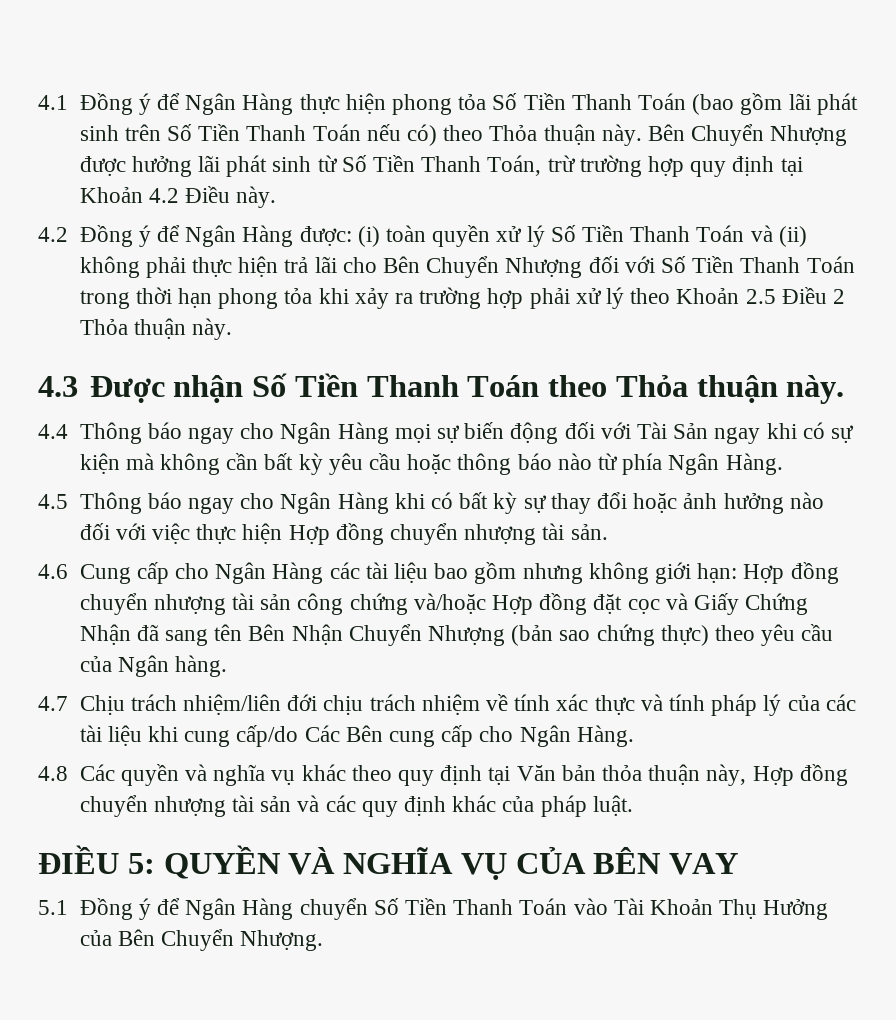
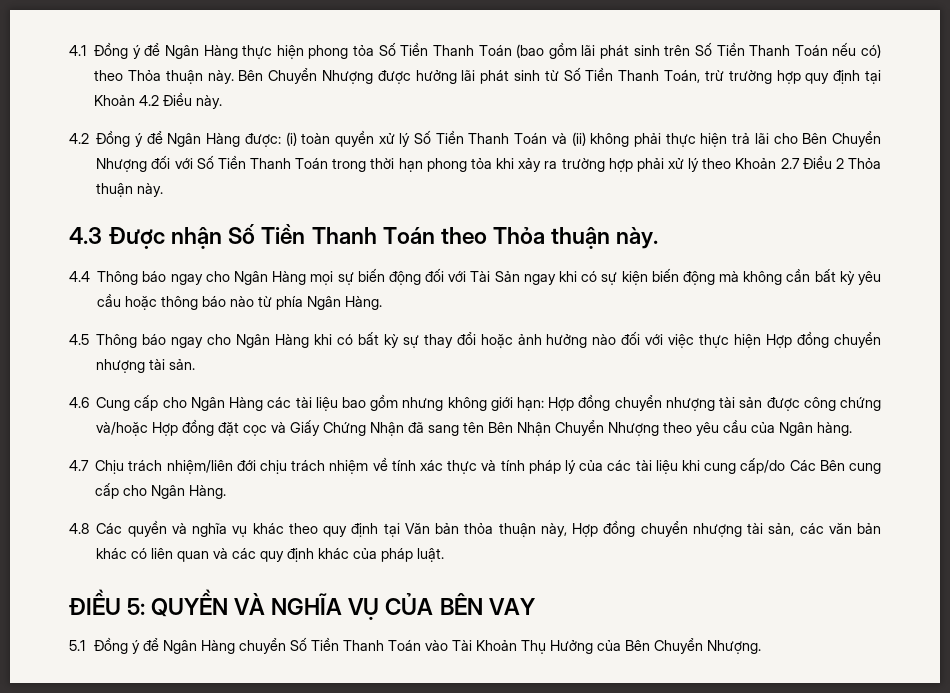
- 4.2 Đồng ý để Ngân Hàng được: (i) toàn quyền xử lý Số Tiền Thanh Toán và (ii) không phải thực hiện trả lãi cho Bên Chuyển Nhượng đối với Số Tiền Thanh Toán trong thời hạn phong tỏa khi xảy ra trường hợp phải xử lý theo Khoản 2.5 Điều 2 Thỏa thuận này.
+ 4.2 Đồng ý để Ngân Hàng được: (i) toàn quyền xử lý Số Tiền Thanh Toán và (ii) không phải thực hiện trả lãi cho Bên Chuyển Nhượng đối với Số Tiền Thanh Toán trong thời hạn phong tỏa khi xảy ra trường hợp phải xử lý theo Khoản 2.7 Điều 2 Thỏa thuận này.
- 4.4 Thông báo ngay cho Ngân Hàng mọi sự biến động đối với Tài Sản ngay khi có sự kiện mà không cần bất kỳ yêu cầu hoặc thông báo nào từ phía Ngân Hàng.
+ 4.4 Thông báo ngay cho Ngân Hàng mọi sự biến động đối với Tài Sản ngay khi có sự kiện biến động mà không cần bất kỳ yêu cầu hoặc thông báo nào từ phía Ngân Hàng.
- 4.6 Cung cấp cho Ngân Hàng các tài liệu bao gồm nhưng không giới hạn: Hợp đồng chuyển nhượng tài sản công chứng và/hoặc Hợp đồng đặt cọc và Giấy Chứng Nhận đã sang tên Bên Nhận Chuyển Nhượng (bản sao chứng thực) theo yêu cầu của Ngân hàng.
+ 4.6 Cung cấp cho Ngân Hàng các tài liệu bao gồm nhưng không giới hạn: Hợp đồng chuyển nhượng tài sản được công chứng và/hoặc Hợp đồng đặt cọc và Giấy Chứng Nhận đã sang tên Bên Nhận Chuyển Nhượng theo yêu cầu của Ngân hàng.
- 4.8 Các quyền và nghĩa vụ khác theo quy định tại Văn bản thỏa thuận này, Hợp đồng chuyển nhượng tài sản và các quy định khác của pháp luật.
+ 4.8 Các quyền và nghĩa vụ khác theo quy định tại Văn bản thỏa thuận này, Hợp đồng chuyển nhượng tài sản, các văn bản khác có liên quan và các quy định khác của pháp luật.

